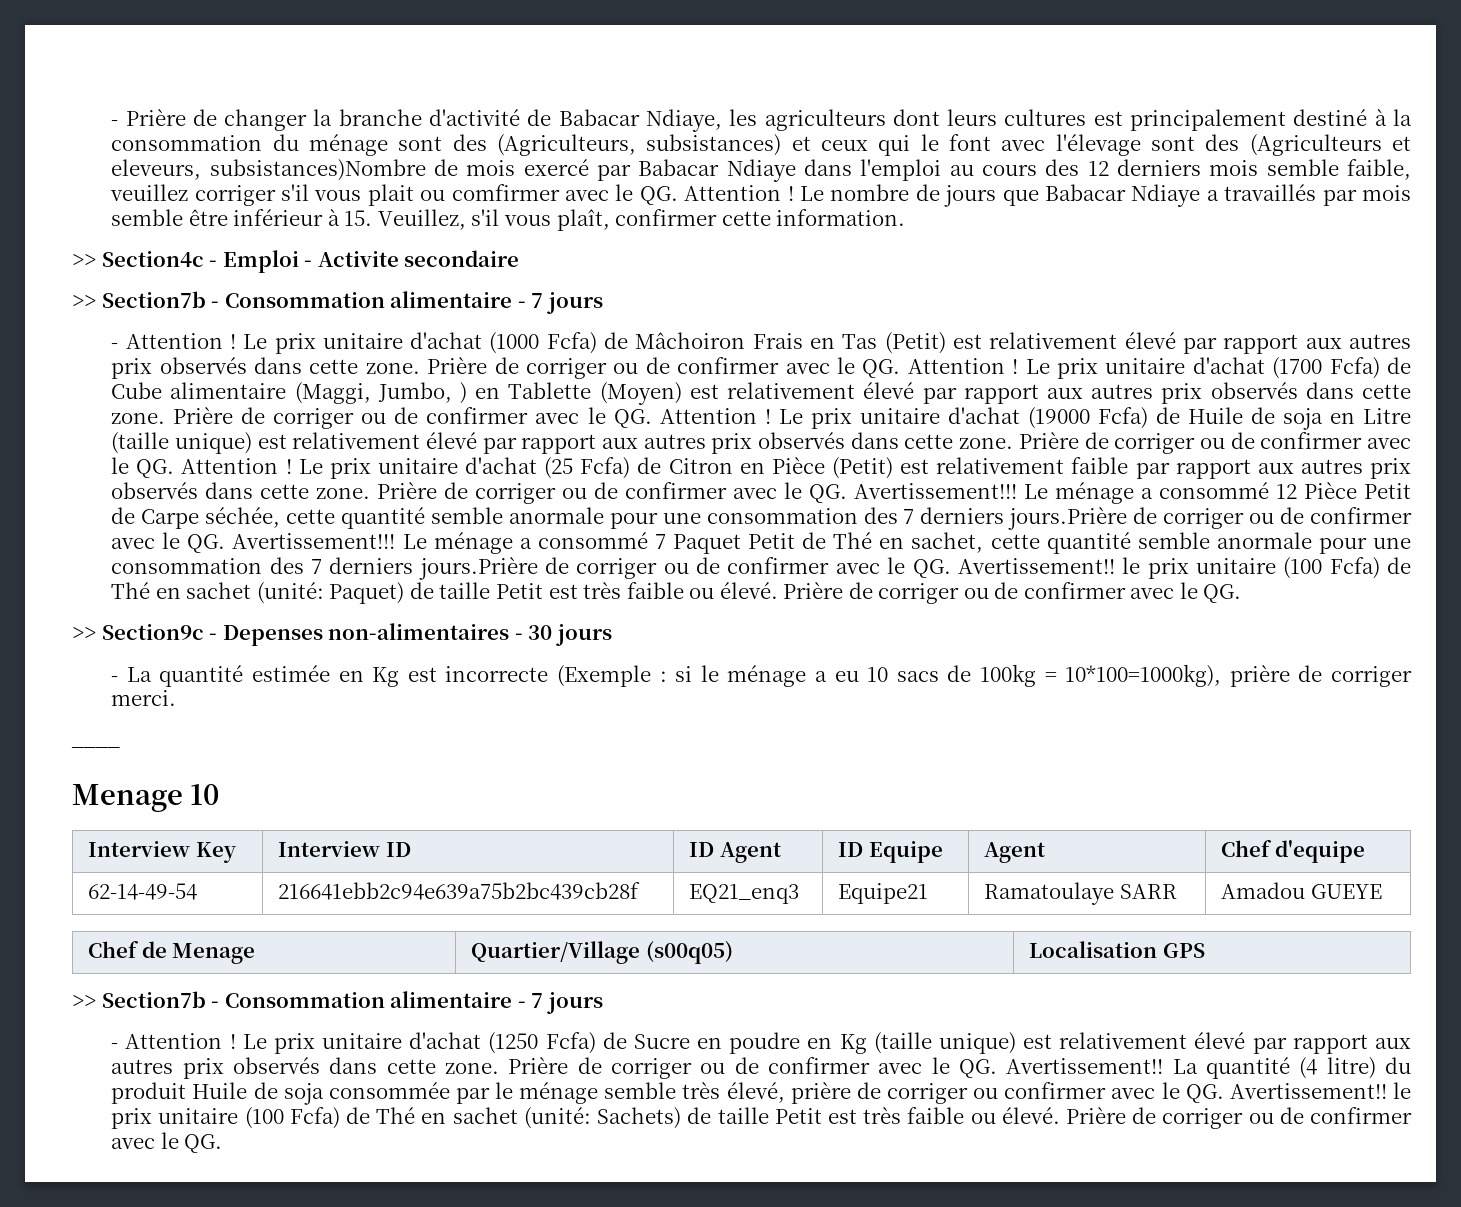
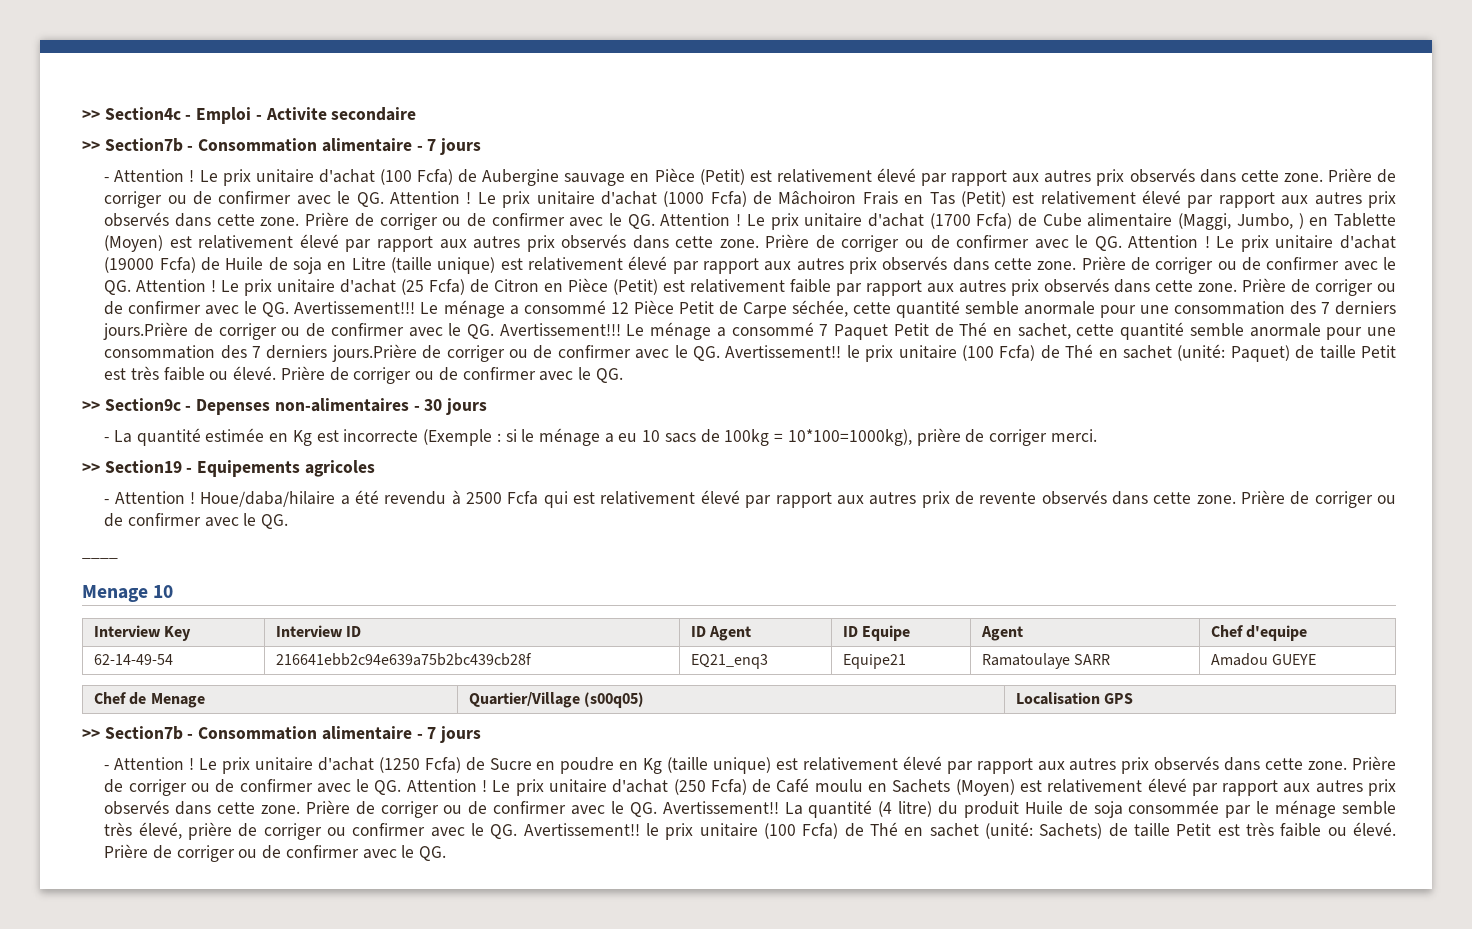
- - Prière de changer la branche d'activité de Babacar Ndiaye, les agriculteurs dont leurs cultures est principalement destiné à la consommation du ménage sont des (Agriculteurs, subsistances) et ceux qui le font avec l'élevage sont des (Agriculteurs et eleveurs, subsistances)Nombre de mois exercé par Babacar Ndiaye dans l'emploi au cours des 12 derniers mois semble faible, veuillez corriger s'il vous plait ou comfirmer avec le QG. Attention ! Le nombre de jours que Babacar Ndiaye a travaillés par mois semble être inférieur à 15. Veuillez, s'il vous plaît, confirmer cette information.
- Le prix unitaire d'achat (1000 Fcfa) de Mâchoiron Frais en Tas (Petit) est relativement élevé par rapport aux autres prix observés dans cette zone.
+ Le prix unitaire d'achat (100 Fcfa) de Aubergine sauvage en Pièce (Petit) est relativement élevé par rapport aux autres prix observés dans cette zone. Prière de corriger ou de confirmer avec le QG. Attention ! Le prix unitaire d'achat (1000 Fcfa) de Mâchoiron Frais en Tas (Petit) est relativement élevé par rapport aux autres prix observés dans cette zone.
+ >> Section19 - Equipements agricoles
+ - Attention ! Houe/daba/hilaire a été revendu à 2500 Fcfa qui est relativement élevé par rapport aux autres prix de revente observés dans cette zone. Prière de corriger ou de confirmer avec le QG.
- Prière de corriger ou de confirmer avec le QG. Avertissement!!
+ Prière de corriger ou de confirmer avec le QG. Attention ! Le prix unitaire d'achat (250 Fcfa) de Café moulu en Sachets (Moyen) est relativement élevé par rapport aux autres prix observés dans cette zone. Prière de corriger ou de confirmer avec le QG. Avertissement!!

